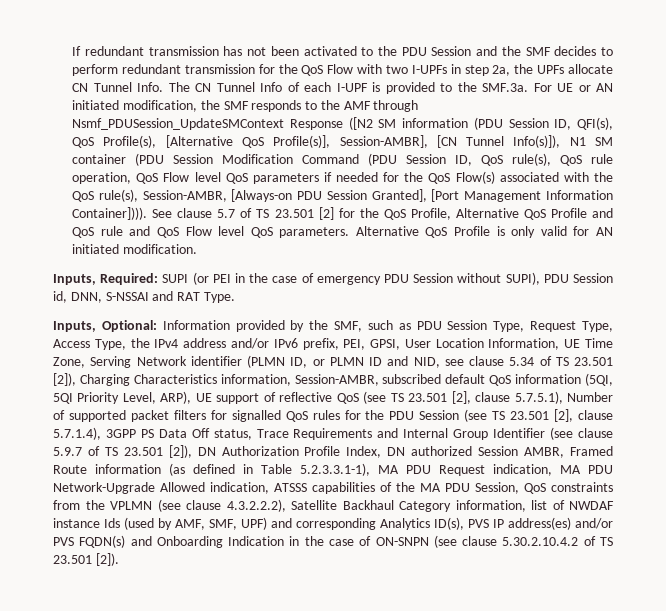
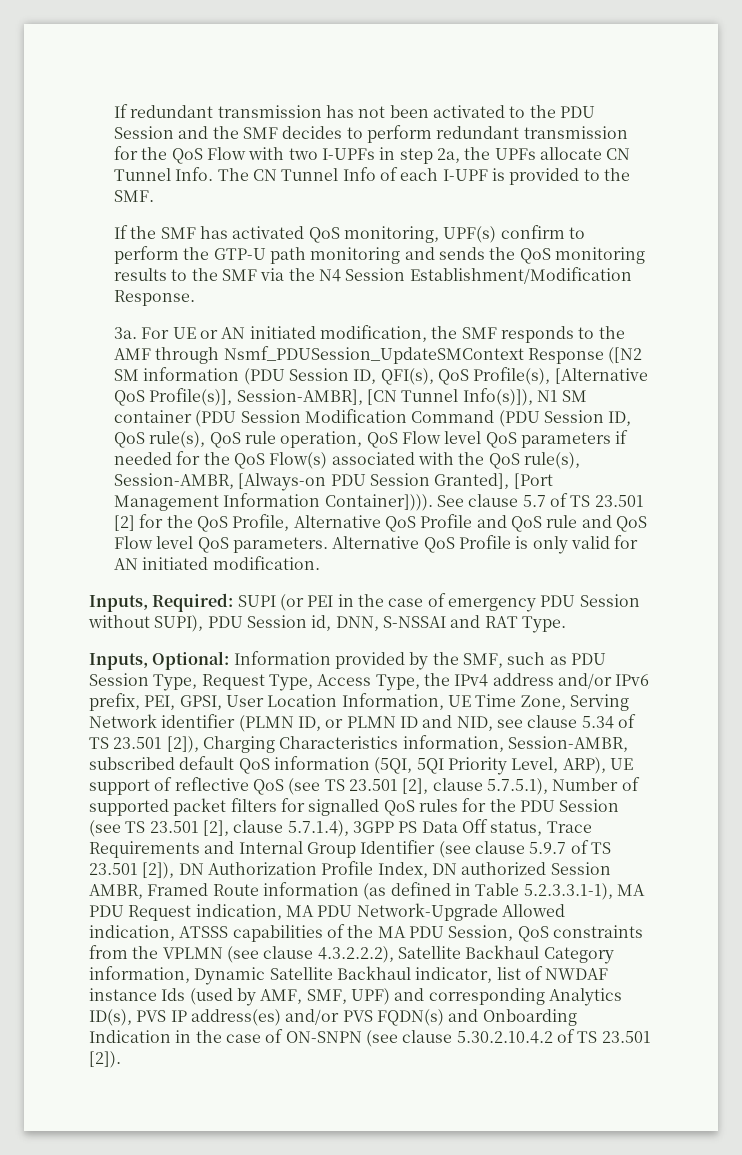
- The CN Tunnel Info of each I-UPF is provided to the SMF.3a. For UE or AN initiated modification, the SMF responds to the AMF through Nsmf_PDUSession_UpdateSMContext Response ([N2 SM information (PDU Session ID, QFI(s), QoS Profile(s), [Alternative QoS Profile(s)], Session-AMBR], [CN Tunnel Info(s)]), N1 SM container (PDU Session Modification Command (PDU Session ID, QoS rule(s), QoS rule operation, QoS Flow level QoS parameters if needed for the QoS Flow(s) associated with the QoS rule(s), Session-AMBR, [Always-on PDU Session Granted], [Port Management Information Container]))).
+ The CN Tunnel Info of each I-UPF is provided to the SMF.
+ If the SMF has activated QoS monitoring, UPF(s) confirm to perform the GTP-U path monitoring and sends the QoS monitoring results to the SMF via the N4 Session Establishment/Modification Response.
+ 3a. For UE or AN initiated modification, the SMF responds to the AMF through Nsmf_PDUSession_UpdateSMContext Response ([N2 SM information (PDU Session ID, QFI(s), QoS Profile(s), [Alternative QoS Profile(s)], Session-AMBR], [CN Tunnel Info(s)]), N1 SM container (PDU Session Modification Command (PDU Session ID, QoS rule(s), QoS rule operation, QoS Flow level QoS parameters if needed for the QoS Flow(s) associated with the QoS rule(s), Session-AMBR, [Always-on PDU Session Granted], [Port Management Information Container]))).
- Information provided by the SMF, such as PDU Session Type, Request Type, Access Type, the IPv4 address and/or IPv6 prefix, PEI, GPSI, User Location Information, UE Time Zone, Serving Network identifier (PLMN ID, or PLMN ID and NID, see clause 5.34 of TS 23.501 [2]), Charging Characteristics information, Session-AMBR, subscribed default QoS information (5QI, 5QI Priority Level, ARP), UE support of reflective QoS (see TS 23.501 [2], clause 5.7.5.1), Number of supported packet filters for signalled QoS rules for the PDU Session (see TS 23.501 [2], clause 5.7.1.4), 3GPP PS Data Off status, Trace Requirements and Internal Group Identifier (see clause 5.9.7 of TS 23.501 [2]), DN Authorization Profile Index, DN authorized Session AMBR, Framed Route information (as defined in Table 5.2.3.3.1-1), MA PDU Request indication, MA PDU Network-Upgrade Allowed indication, ATSSS capabilities of the MA PDU Session, QoS constraints from the VPLMN (see clause 4.3.2.2.2), Satellite Backhaul Category information, list of NWDAF instance Ids (used by AMF, SMF, UPF) and corresponding Analytics ID(s), PVS IP address(es) and/or PVS FQDN(s) and Onboarding Indication in the case of ON-SNPN (see clause 5.30.2.10.4.2 of TS 23.501 [2]).
+ Information provided by the SMF, such as PDU Session Type, Request Type, Access Type, the IPv4 address and/or IPv6 prefix, PEI, GPSI, User Location Information, UE Time Zone, Serving Network identifier (PLMN ID, or PLMN ID and NID, see clause 5.34 of TS 23.501 [2]), Charging Characteristics information, Session-AMBR, subscribed default QoS information (5QI, 5QI Priority Level, ARP), UE support of reflective QoS (see TS 23.501 [2], clause 5.7.5.1), Number of supported packet filters for signalled QoS rules for the PDU Session (see TS 23.501 [2], clause 5.7.1.4), 3GPP PS Data Off status, Trace Requirements and Internal Group Identifier (see clause 5.9.7 of TS 23.501 [2]), DN Authorization Profile Index, DN authorized Session AMBR, Framed Route information (as defined in Table 5.2.3.3.1-1), MA PDU Request indication, MA PDU Network-Upgrade Allowed indication, ATSSS capabilities of the MA PDU Session, QoS constraints from the VPLMN (see clause 4.3.2.2.2), Satellite Backhaul Category information, Dynamic Satellite Backhaul indicator, list of NWDAF instance Ids (used by AMF, SMF, UPF) and corresponding Analytics ID(s), PVS IP address(es) and/or PVS FQDN(s) and Onboarding Indication in the case of ON-SNPN (see clause 5.30.2.10.4.2 of TS 23.501 [2]).

